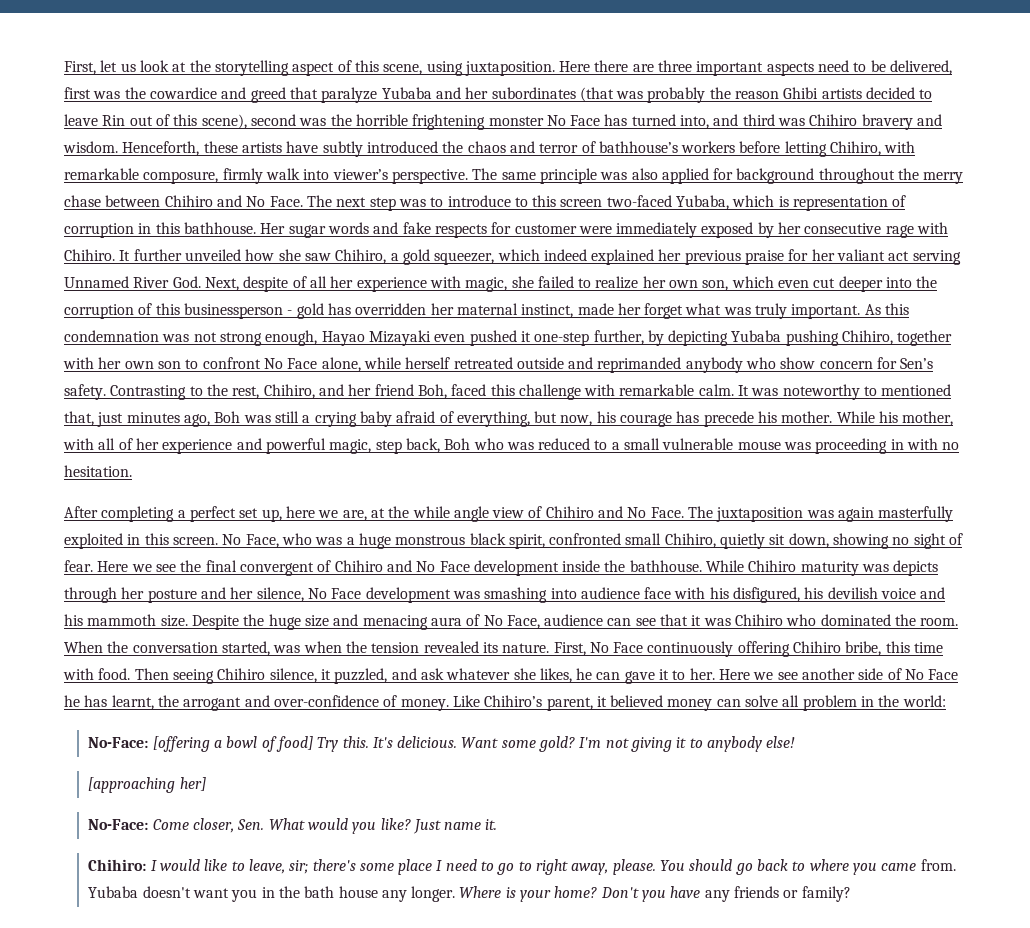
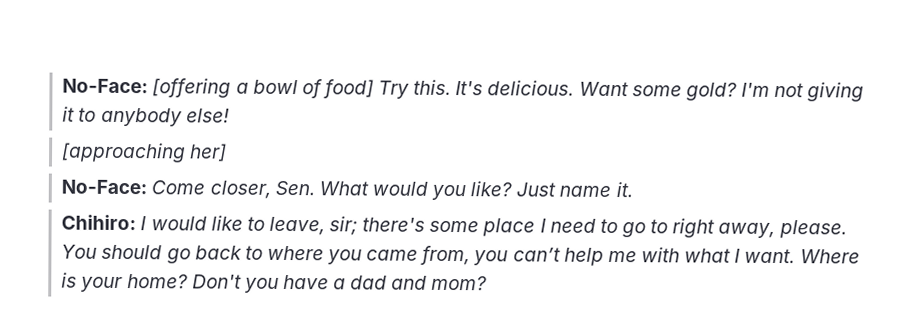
- First, let us look at the storytelling aspect of this scene, using juxtaposition. Here there are three important aspects need to be delivered, first was the cowardice and greed that paralyze Yubaba and her subordinates (that was probably the reason Ghibi artists decided to leave Rin out of this scene), second was the horrible frightening monster No Face has turned into, and third was Chihiro bravery and wisdom. Henceforth, these artists have subtly introduced the chaos and terror of bathhouse’s workers before letting Chihiro, with remarkable composure, firmly walk into viewer’s perspective. The same principle was also applied for background throughout the merry chase between Chihiro and No Face. The next step was to introduce to this screen two-faced Yubaba, which is representation of corruption in this bathhouse. Her sugar words and fake respects for customer were immediately exposed by her consecutive rage with Chihiro. It further unveiled how she saw Chihiro, a gold squeezer, which indeed explained her previous praise for her valiant act serving Unnamed River God. Next, despite of all her experience with magic, she failed to realize her own son, which even cut deeper into the corruption of this businessperson - gold has overridden her maternal instinct, made her forget what was truly important. As this condemnation was not strong enough, Hayao Mizayaki even pushed it one-step further, by depicting Yubaba pushing Chihiro, together with her own son to confront No Face alone, while herself retreated outside and reprimanded anybody who show concern for Sen’s safety. Contrasting to the rest, Chihiro, and her friend Boh, faced this challenge with remarkable calm. It was noteworthy to mentioned that, just minutes ago, Boh was still a crying baby afraid of everything, but now, his courage has precede his mother. While his mother, with all of her experience and powerful magic, step back, Boh who was reduced to a small vulnerable mouse was proceeding in with no hesitation.
- After completing a perfect set up, here we are, at the while angle view of Chihiro and No Face. The juxtaposition was again masterfully exploited in this screen. No Face, who was a huge monstrous black spirit, confronted small Chihiro, quietly sit down, showing no sight of fear. Here we see the final convergent of Chihiro and No Face development inside the bathhouse. While Chihiro maturity was depicts through her posture and her silence, No Face development was smashing into audience face with his disfigured, his devilish voice and his mammoth size. Despite the huge size and menacing aura of No Face, audience can see that it was Chihiro who dominated the room. When the conversation started, was when the tension revealed its nature. First, No Face continuously offering Chihiro bribe, this time with food. Then seeing Chihiro silence, it puzzled, and ask whatever she likes, he can gave it to her. Here we see another side of No Face he has learnt, the arrogant and over-confidence of money. Like Chihiro’s parent, it believed money can solve all problem in the world:
- You should go back to where you came from. Yubaba doesn't want you in the bath house any longer.
+ You should go back to where you came from, you can’t help me with what I want.
- Don't you have any friends or family?
+ Don't you have a dad and mom?

